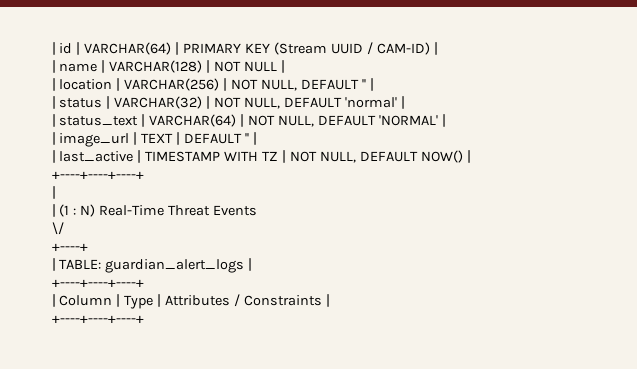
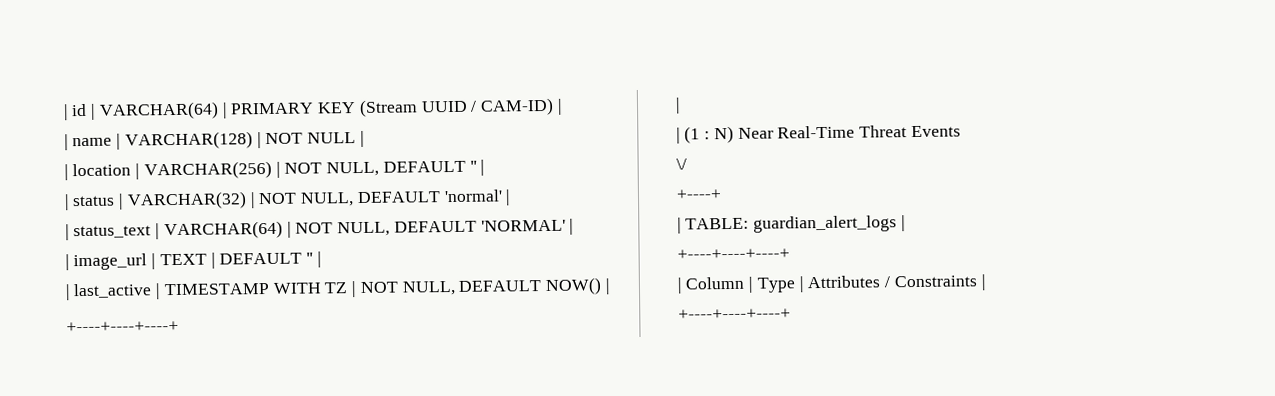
- | (1 : N) Real-Time Threat Events
+ | (1 : N) Near Real-Time Threat Events

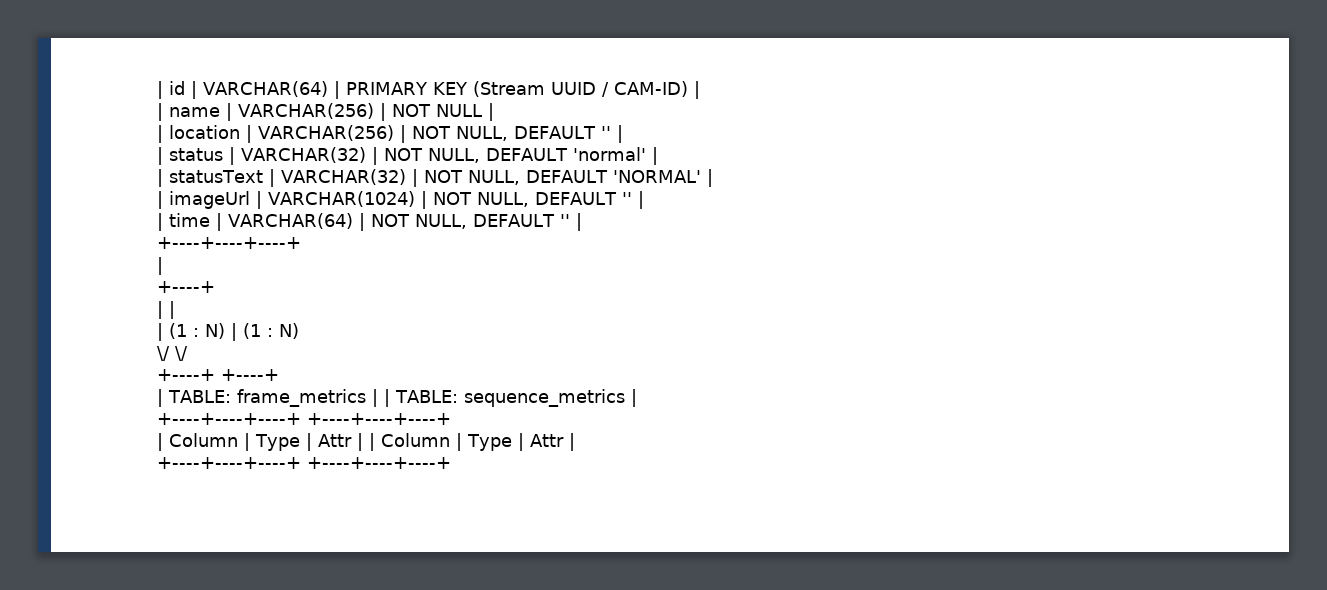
- | name | VARCHAR(128) | NOT NULL |
+ | name | VARCHAR(256) | NOT NULL |
- | status_text | VARCHAR(64) | NOT NULL, DEFAULT 'NORMAL' |
+ | statusText | VARCHAR(32) | NOT NULL, DEFAULT 'NORMAL' |
- | image_url | TEXT | DEFAULT '' |
- | last_active | TIMESTAMP WITH TZ | NOT NULL, DEFAULT NOW() |
+ | imageUrl | VARCHAR(1024) | NOT NULL, DEFAULT '' |
+ | time | VARCHAR(64) | NOT NULL, DEFAULT '' |
  +----+----+----+
  |
- | (1 : N) Near Real-Time Threat Events
- \/
  +----+
- | TABLE: guardian_alert_logs |
- +----+----+----+
- | Column | Type | Attributes / Constraints |
- +----+----+----+
+ | |
+ | (1 : N) | (1 : N)
+ \/ \/
+ +----+ +----+
+ | TABLE: frame_metrics | | TABLE: sequence_metrics |
+ +----+----+----+ +----+----+----+
+ | Column | Type | Attr | | Column | Type | Attr |
+ +----+----+----+ +----+----+----+

